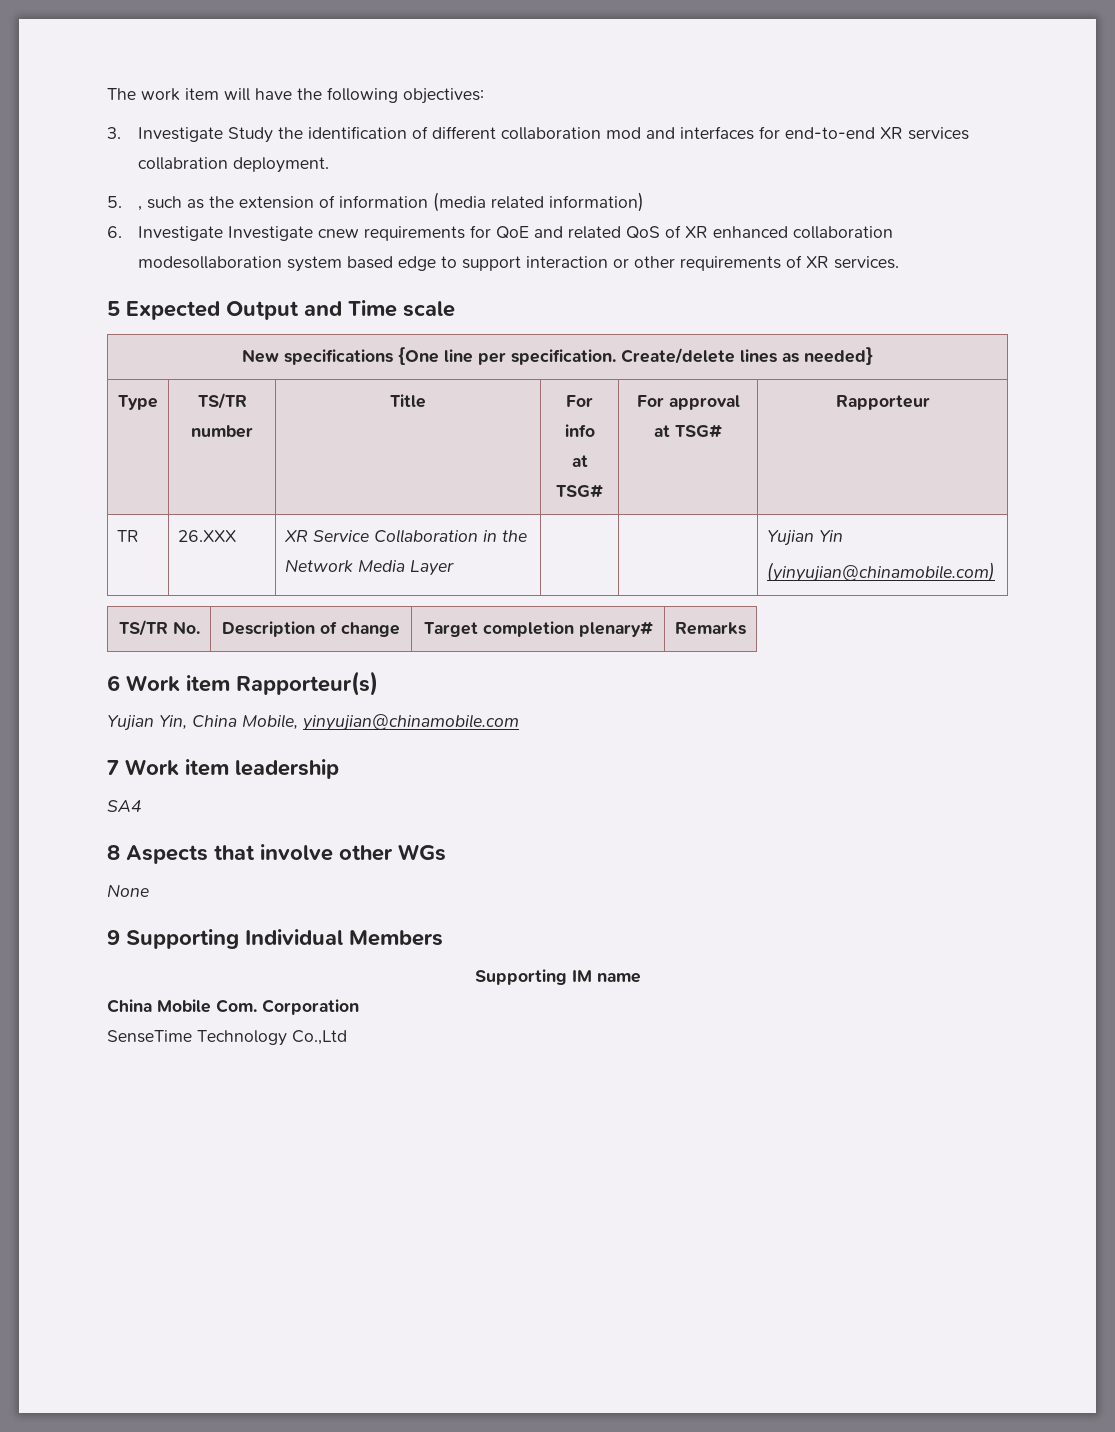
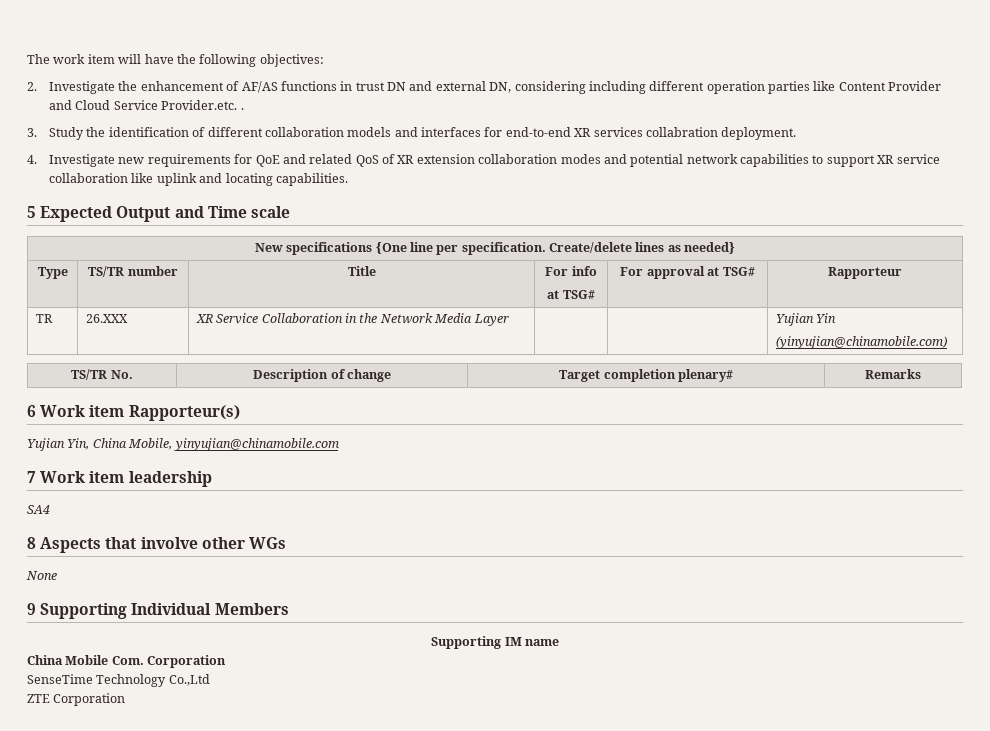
- 3. Investigate Study the identification of different collaboration mod and interfaces for end-to-end XR services collabration deployment.
+ 2. Investigate the enhancement of AF/AS functions in trust DN and external DN, considering including different operation parties like Content Provider and Cloud Service Provider.etc. .
+ 3. Study the identification of different collaboration models and interfaces for end-to-end XR services collabration deployment.
- 5. , such as the extension of information (media related information)
- 6. Investigate Investigate cnew requirements for QoE and related QoS of XR enhanced collaboration modesollaboration system based edge to support interaction or other requirements of XR services.
+ 4. Investigate new requirements for QoE and related QoS of XR extension collaboration modes and potential network capabilities to support XR service collaboration like uplink and locating capabilities.
+ ZTE Corporation

